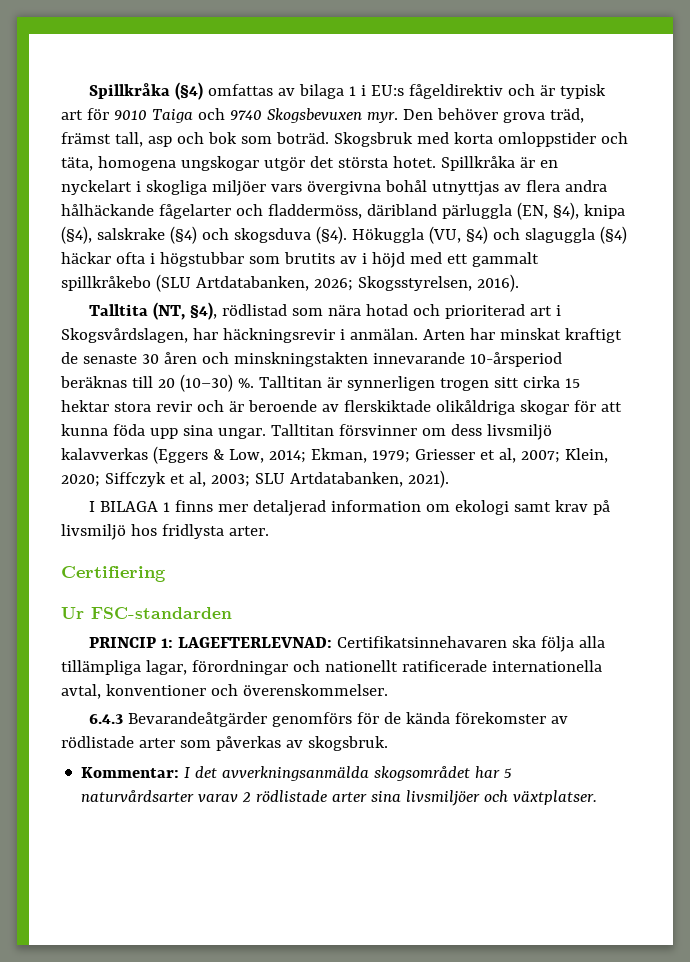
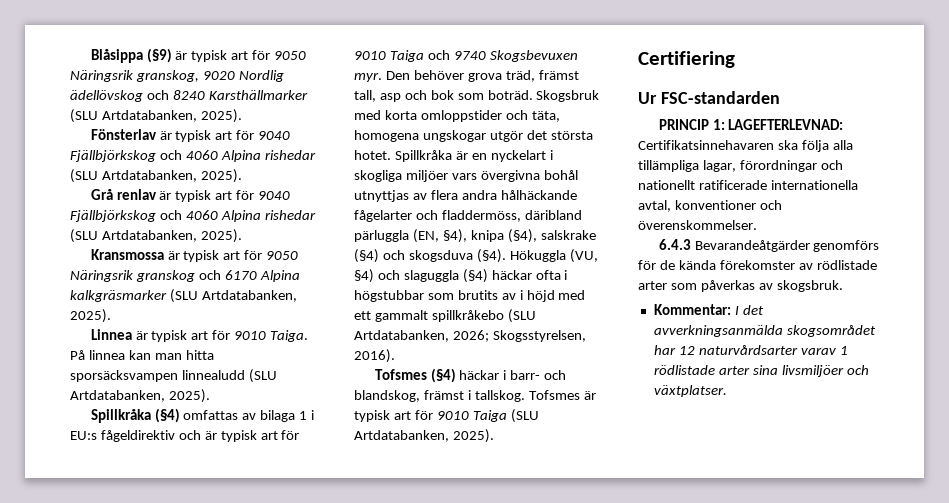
+ Blåsippa (§9) är typisk art för 9050 Näringsrik granskog, 9020 Nordlig ädellövskog och 8240 Karsthällmarker (SLU Artdatabanken, 2025).
+ Fönsterlav är typisk art för 9040 Fjällbjörkskog och 4060 Alpina rishedar (SLU Artdatabanken, 2025).
+ Grå renlav är typisk art för 9040 Fjällbjörkskog och 4060 Alpina rishedar (SLU Artdatabanken, 2025).
+ Kransmossa är typisk art för 9050 Näringsrik granskog och 6170 Alpina kalkgräsmarker (SLU Artdatabanken, 2025).
+ Linnea är typisk art för 9010 Taiga. På linnea kan man hitta sporsäcksvampen linnealudd (SLU Artdatabanken, 2025).
- Talltita (NT, §4), rödlistad som nära hotad och prioriterad art i Skogsvårdslagen, har häckningsrevir i anmälan. Arten har minskat kraftigt de senaste 30 åren och minskningstakten innevarande 10-årsperiod beräknas till 20 (10–30) %. Talltitan är synnerligen trogen sitt cirka 15 hektar stora revir och är beroende av flerskiktade olikåldriga skogar för att kunna föda upp sina ungar. Talltitan försvinner om dess livsmiljö kalavverkas (Eggers & Low, 2014; Ekman, 1979; Griesser et al, 2007; Klein, 2020; Siffczyk et al, 2003; SLU Artdatabanken, 2021).
- I BILAGA 1 finns mer detaljerad information om ekologi samt krav på livsmiljö hos fridlysta arter.
+ Tofsmes (§4) häckar i barr- och blandskog, främst i tallskog. Tofsmes är typisk art för 9010 Taiga (SLU Artdatabanken, 2025).
- Kommentar: I det avverkningsanmälda skogsområdet har 5 naturvårdsarter varav 2 rödlistade arter sina livsmiljöer och växtplatser.
+ Kommentar: I det avverkningsanmälda skogsområdet har 12 naturvårdsarter varav 1 rödlistade arter sina livsmiljöer och växtplatser.

